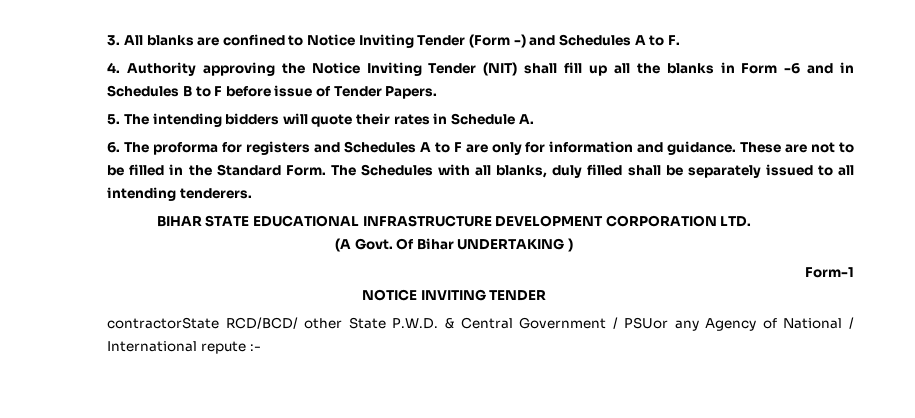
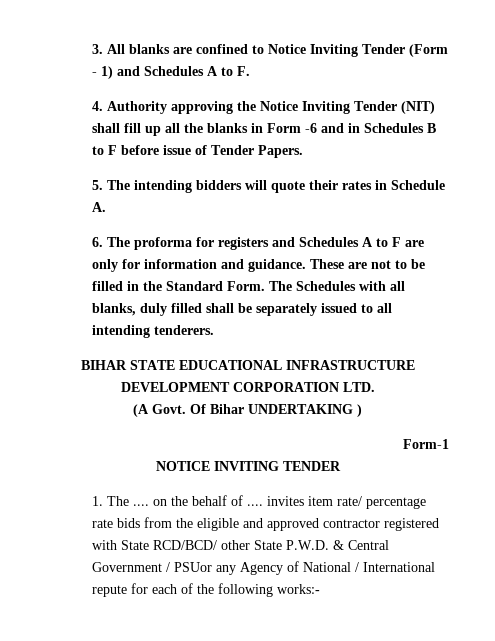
- 3. All blanks are confined to Notice Inviting Tender (Form -) and Schedules A to F.
+ 3. All blanks are confined to Notice Inviting Tender (Form - 1) and Schedules A to F.
- contractorState RCD/BCD/ other State P.W.D. & Central Government / PSUor any Agency of National / International repute :-
+ 1. The .... on the behalf of .... invites item rate/ percentage rate bids from the eligible and approved contractor registered with State RCD/BCD/ other State P.W.D. & Central Government / PSUor any Agency of National / International repute for each of the following works:-

